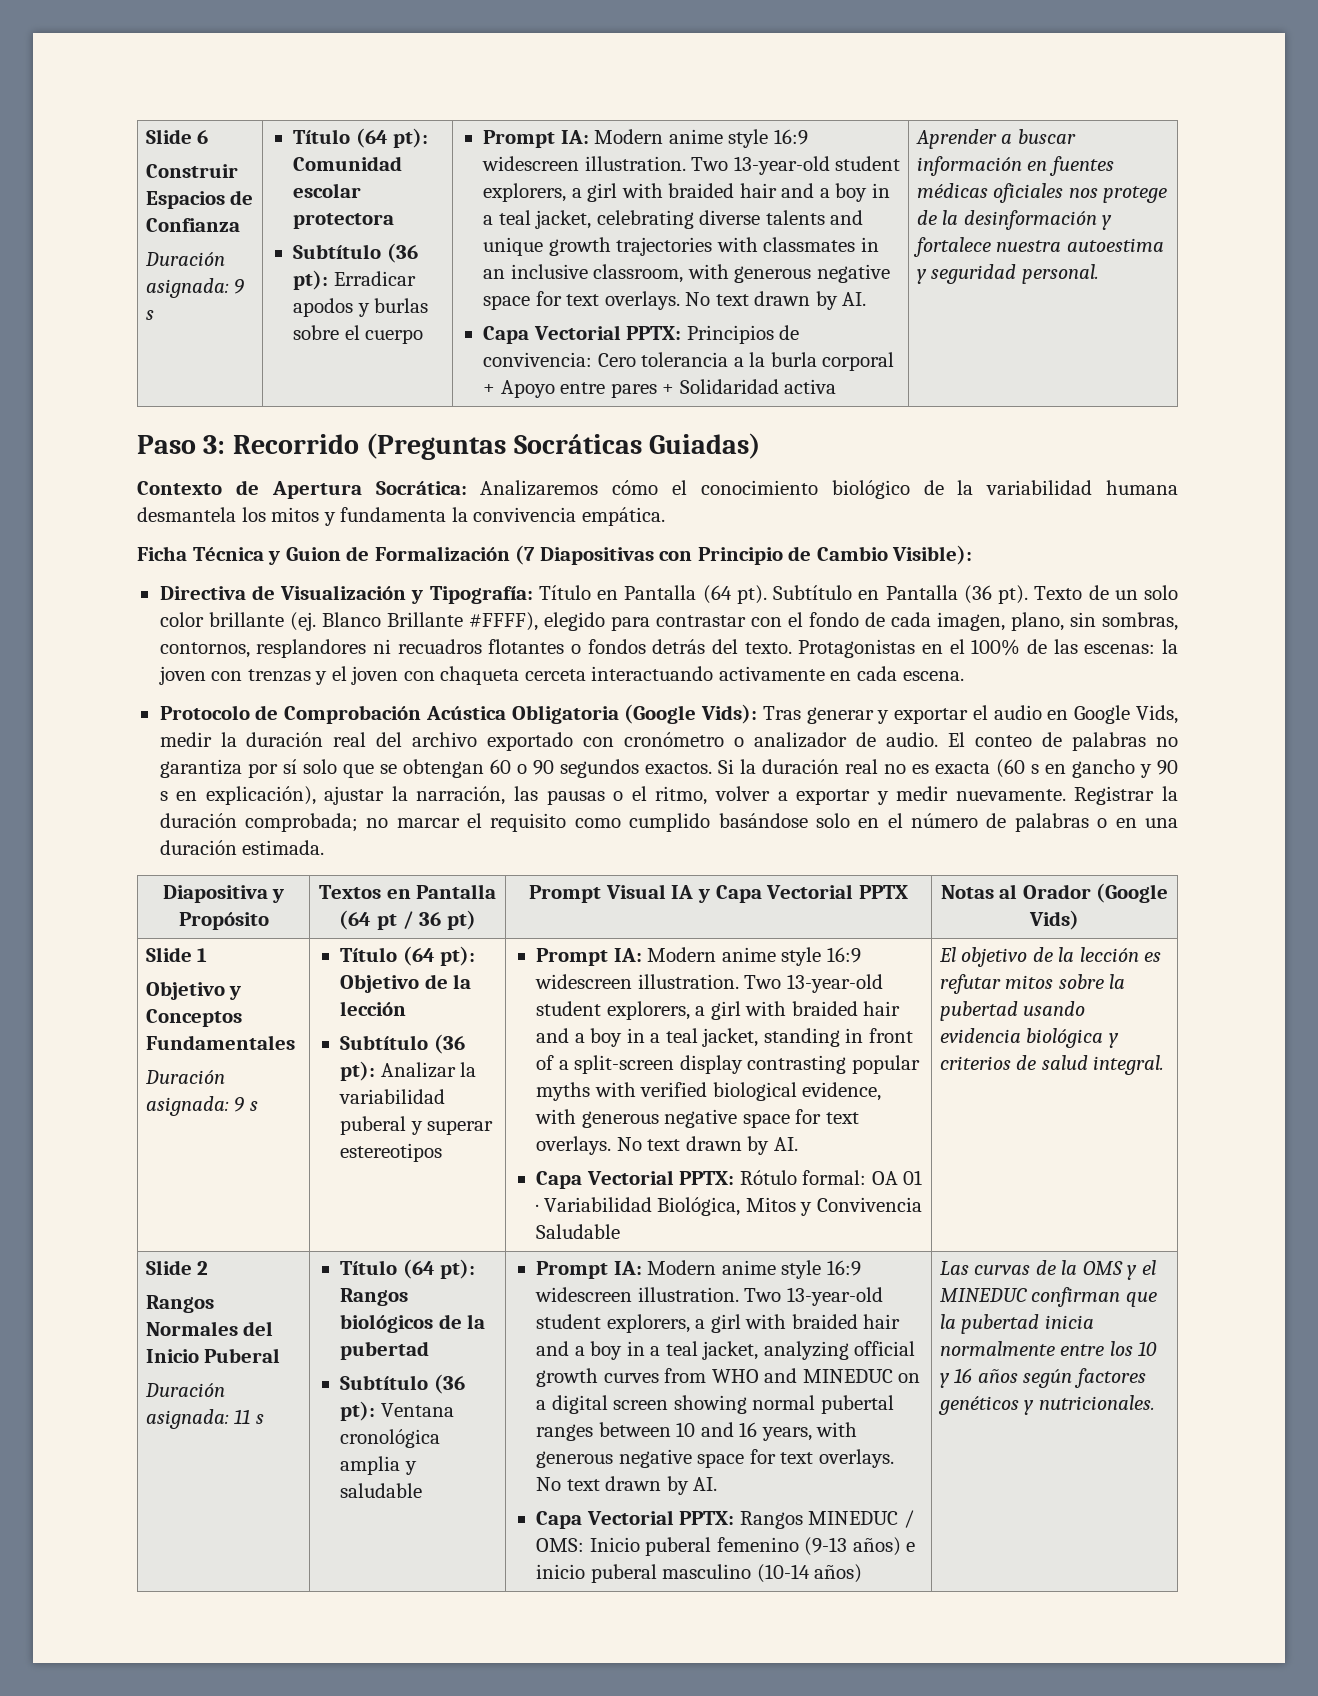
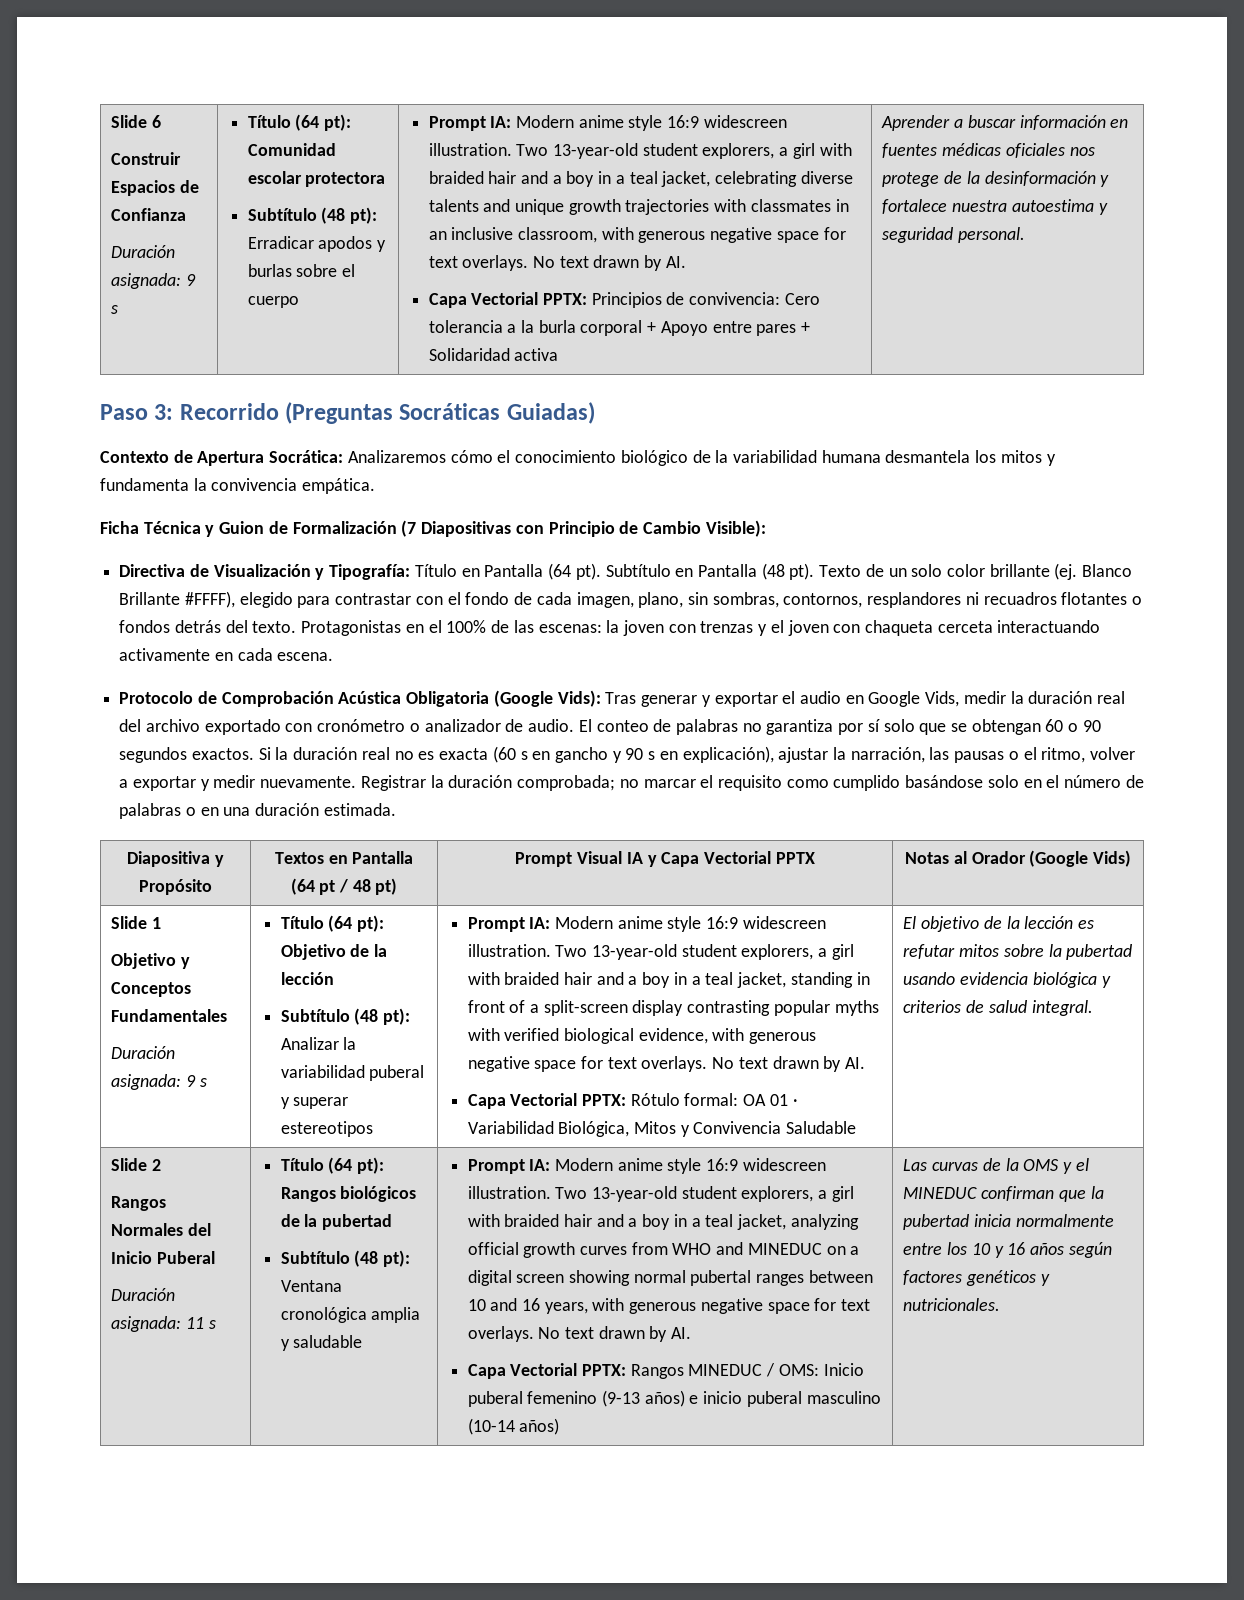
- Subtítulo (36 pt): Erradicar apodos y burlas sobre el cuerpo
+ Subtítulo (48 pt): Erradicar apodos y burlas sobre el cuerpo
- Subtítulo en Pantalla (36 pt).
+ Subtítulo en Pantalla (48 pt).
- Diapositiva y Propósito | Textos en Pantalla (64 pt / 36 pt) | Prompt Visual IA y Capa Vectorial PPTX | Notas al Orador (Google Vids)
+ Diapositiva y Propósito | Textos en Pantalla (64 pt / 48 pt) | Prompt Visual IA y Capa Vectorial PPTX | Notas al Orador (Google Vids)
- Subtítulo (36 pt): Analizar la variabilidad puberal y superar estereotipos
+ Subtítulo (48 pt): Analizar la variabilidad puberal y superar estereotipos
- Subtítulo (36 pt): Ventana cronológica amplia y saludable
+ Subtítulo (48 pt): Ventana cronológica amplia y saludable

